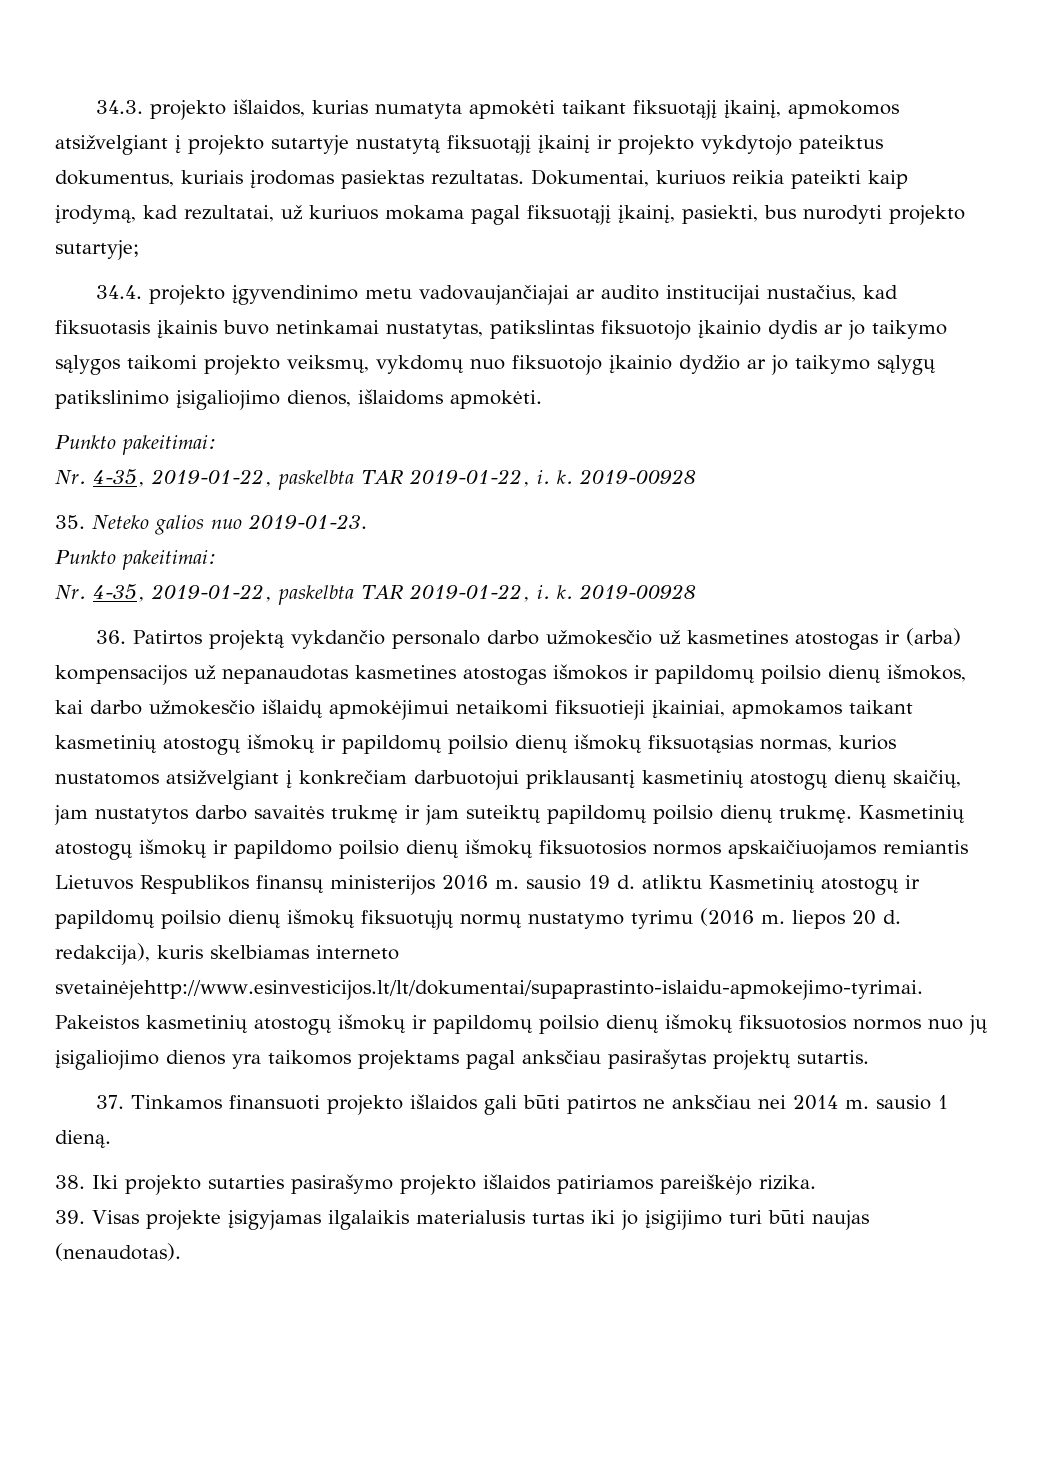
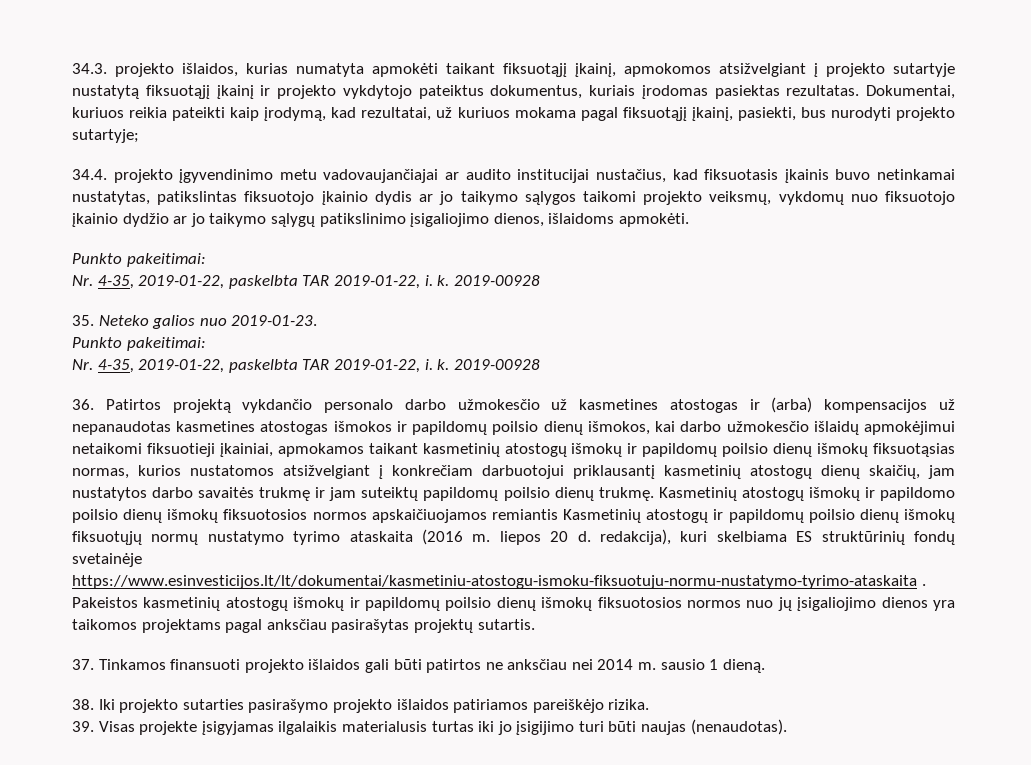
- Kasmetinių atostogų išmokų ir papildomo poilsio dienų išmokų fiksuotosios normos apskaičiuojamos remiantis Lietuvos Respublikos finansų ministerijos 2016 m. sausio 19 d. atliktu Kasmetinių atostogų ir papildomų poilsio dienų išmokų fiksuotųjų normų nustatymo tyrimu (2016 m. liepos 20 d. redakcija), kuris skelbiamas interneto svetainėjehttp://www.esinvesticijos.lt/lt/dokumentai/supaprastinto-islaidu-apmokejimo-tyrimai. Pakeistos kasmetinių atostogų išmokų ir papildomų poilsio dienų išmokų fiksuotosios normos nuo jų įsigaliojimo dienos yra taikomos projektams pagal anksčiau pasirašytas projektų sutartis.
+ Kasmetinių atostogų išmokų ir papildomo poilsio dienų išmokų fiksuotosios normos apskaičiuojamos remiantis Kasmetinių atostogų ir papildomų poilsio dienų išmokų fiksuotųjų normų nustatymo tyrimo ataskaita (2016 m. liepos 20 d. redakcija), kuri skelbiama ES struktūrinių fondų svetainėje https://www.esinvesticijos.lt/lt/dokumentai/kasmetiniu-atostogu-ismoku-fiksuotuju-normu-nustatymo-tyrimo-ataskaita . Pakeistos kasmetinių atostogų išmokų ir papildomų poilsio dienų išmokų fiksuotosios normos nuo jų įsigaliojimo dienos yra taikomos projektams pagal anksčiau pasirašytas projektų sutartis.

